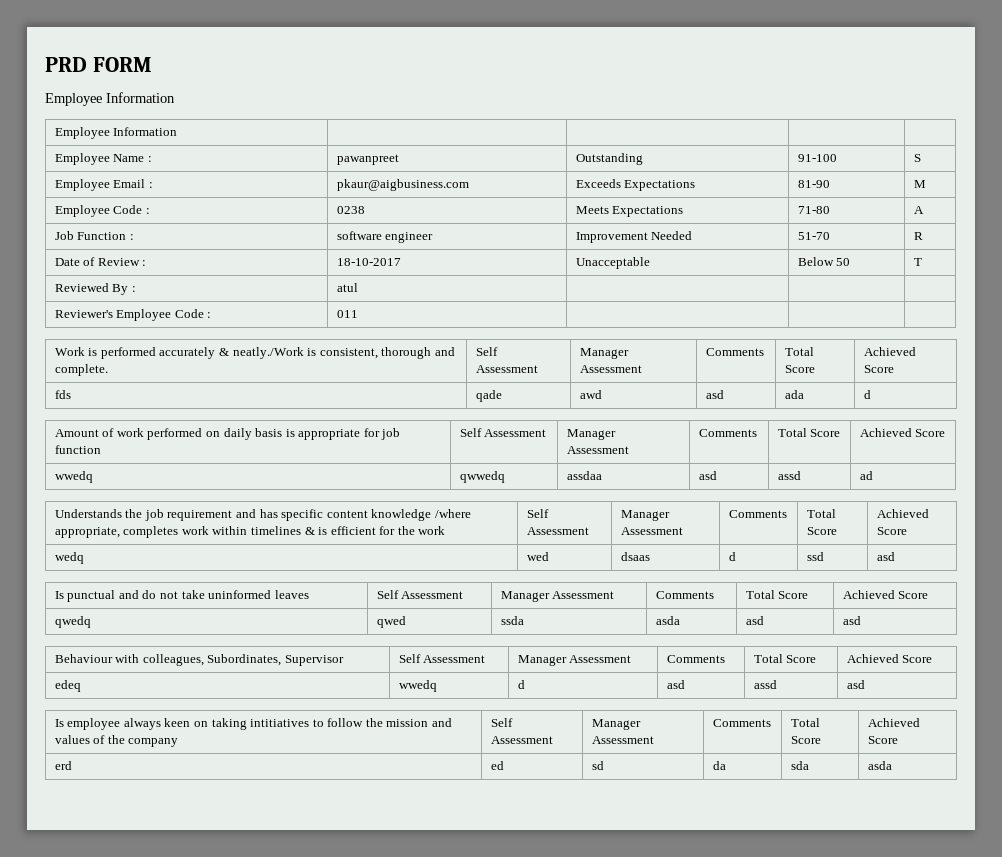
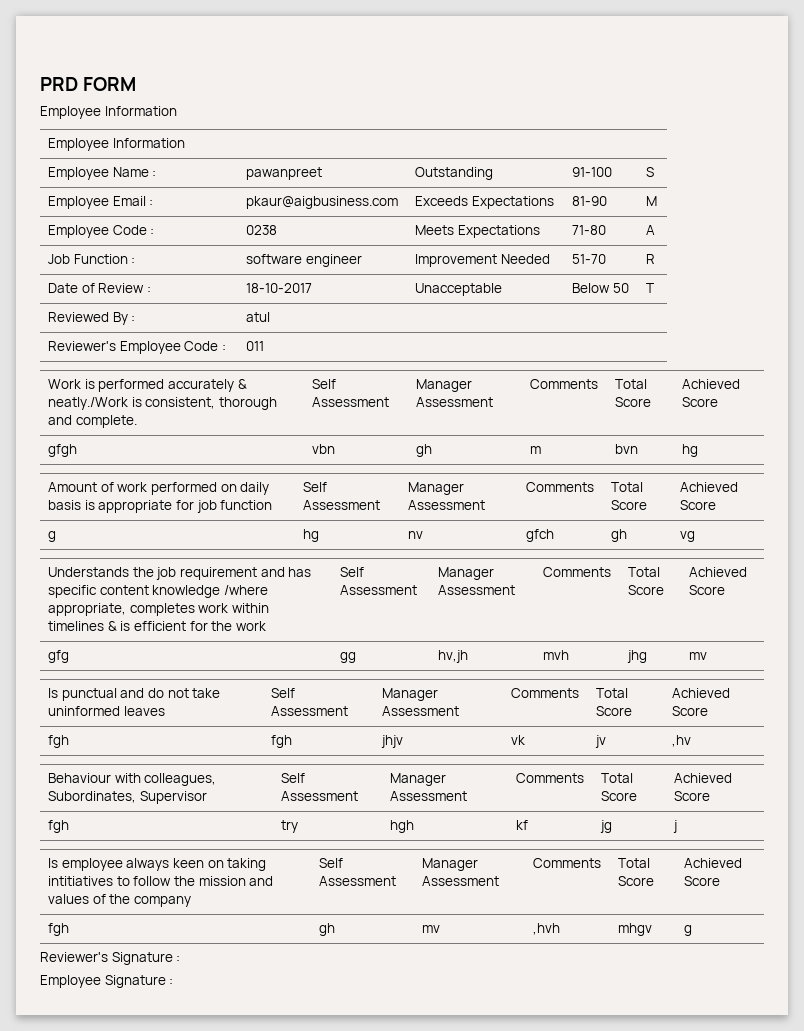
- fds | qade | awd | asd | ada | d
+ gfgh | vbn | gh | m | bvn | hg
- wwedq | qwwedq | assdaa | asd | assd | ad
+ g | hg | nv | gfch | gh | vg
- wedq | wed | dsaas | d | ssd | asd
+ gfg | gg | hv,jh | mvh | jhg | mv
- qwedq | qwed | ssda | asda | asd | asd
+ fgh | fgh | jhjv | vk | jv | ,hv
- edeq | wwedq | d | asd | assd | asd
+ fgh | try | hgh | kf | jg | j
- erd | ed | sd | da | sda | asda
+ fgh | gh | mv | ,hvh | mhgv | g
+ Reviewer's Signature :
+ Employee Signature :

